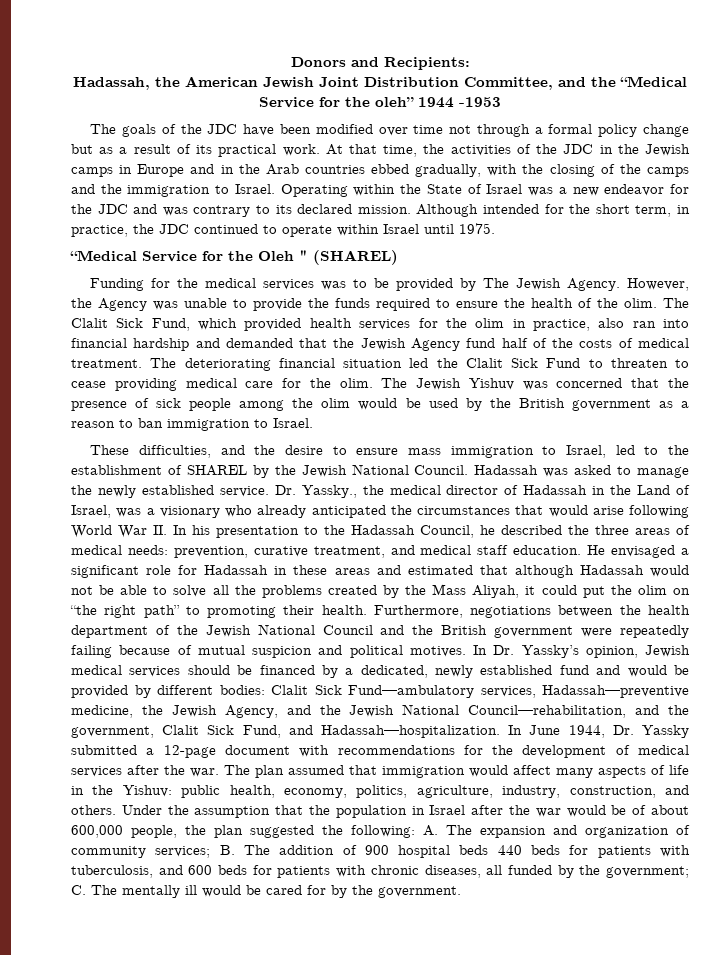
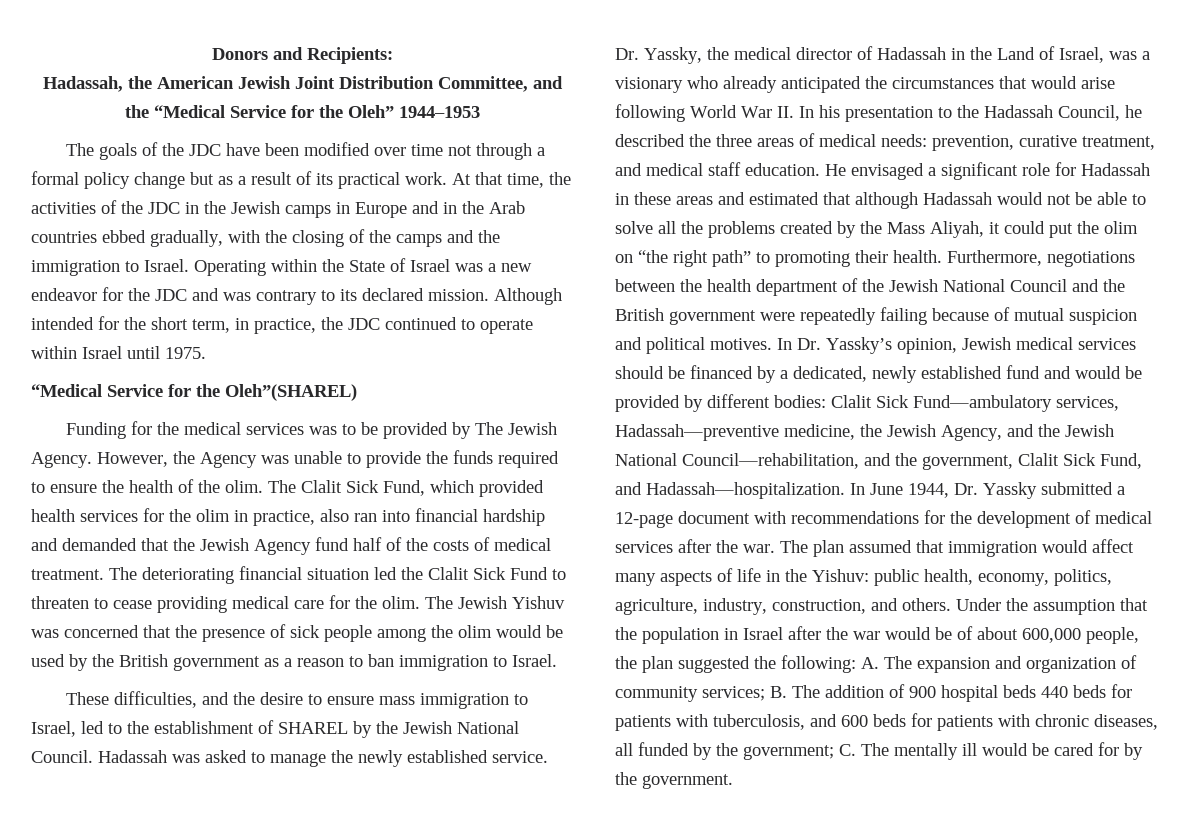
- Hadassah, the American Jewish Joint Distribution Committee, and the “Medical Service for the oleh” 1944 -1953
+ Hadassah, the American Jewish Joint Distribution Committee, and the “Medical Service for the Oleh” 1944–1953
- “Medical Service for the Oleh " (SHAREL)
+ “Medical Service for the Oleh”(SHAREL)
- Dr. Yassky., the medical director of Hadassah in the Land of Israel, was a visionary who already anticipated the circumstances that would arise following World War II. In his presentation to the Hadassah Council, he described the three areas of medical needs: prevention, curative treatment, and medical staff education.
+ Dr. Yassky, the medical director of Hadassah in the Land of Israel, was a visionary who already anticipated the circumstances that would arise following World War II. In his presentation to the Hadassah Council, he described the three areas of medical needs: prevention, curative treatment, and medical staff education.

